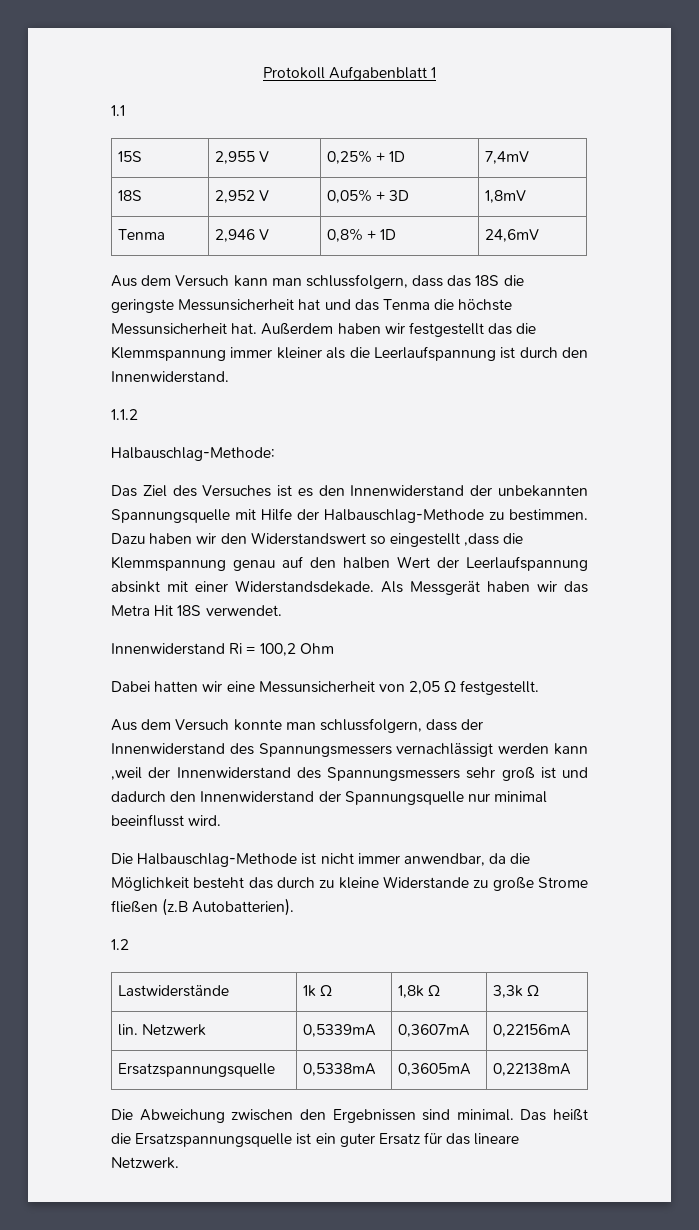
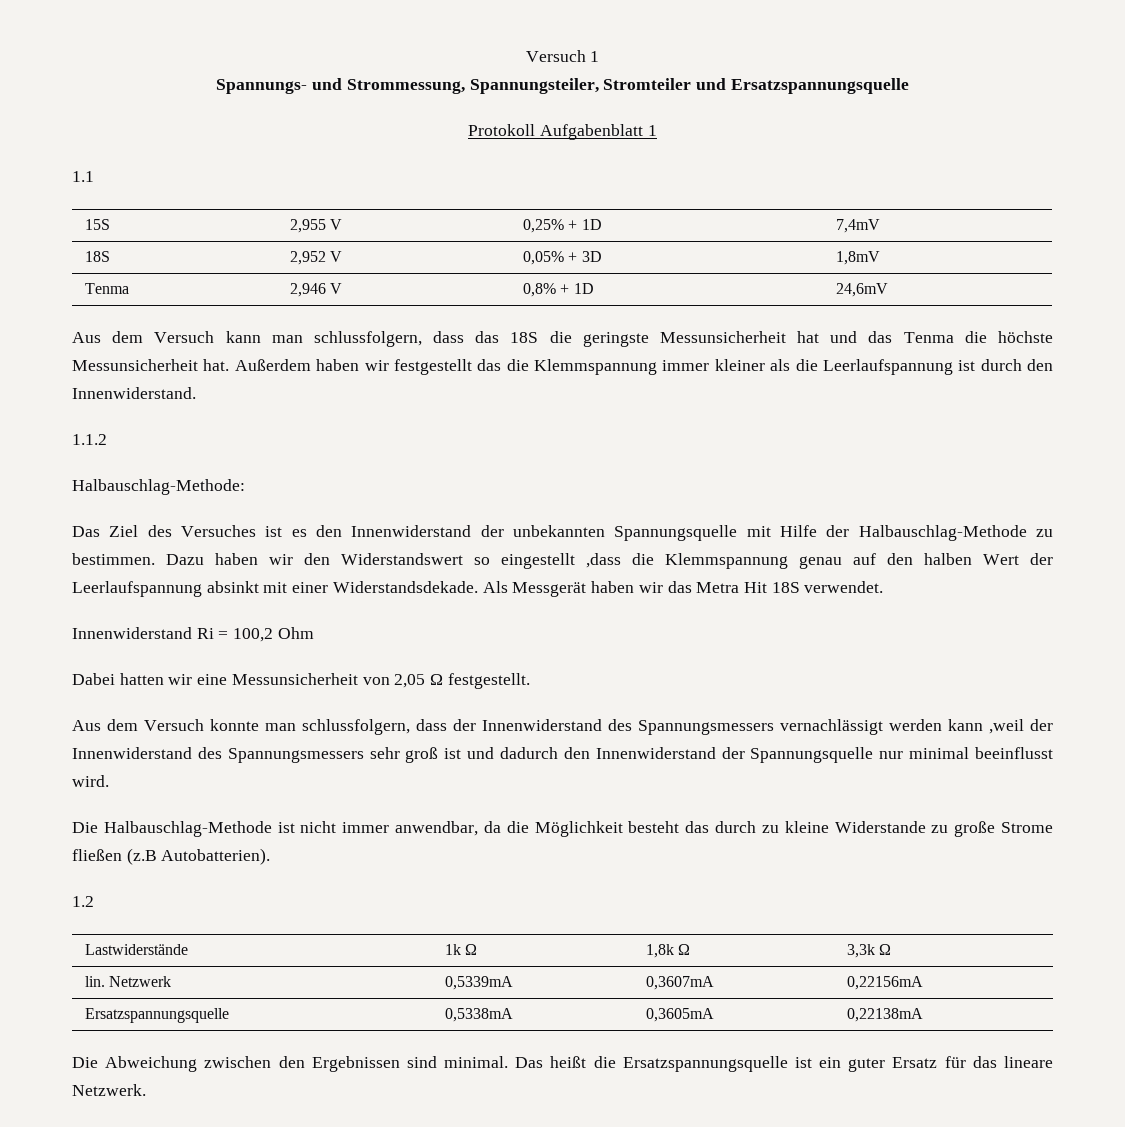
+ Versuch 1
+ Spannungs- und Strommessung, Spannungsteiler, Stromteiler und Ersatzspannungsquelle

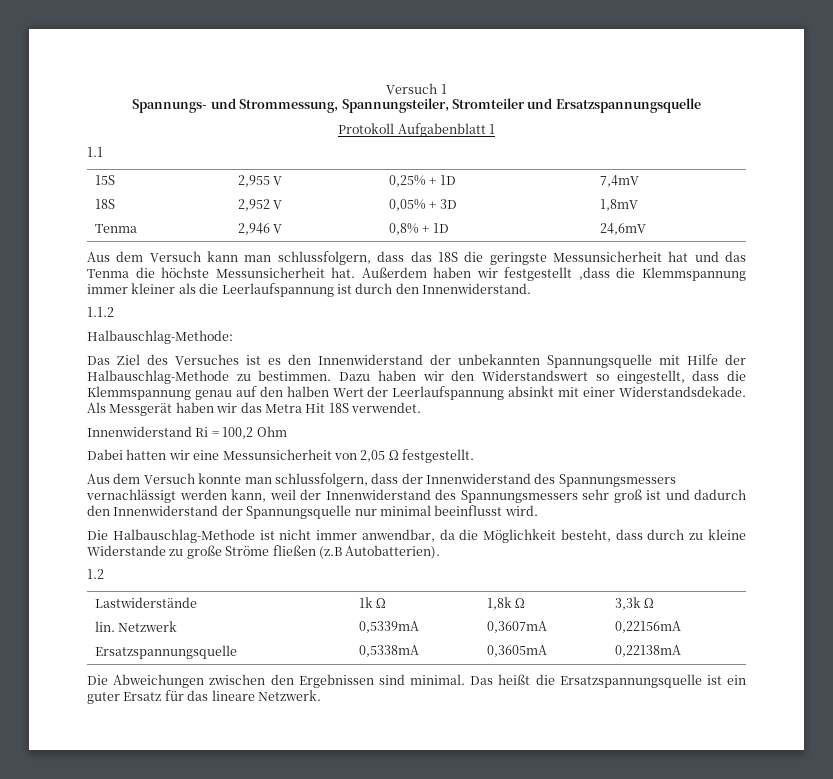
- Außerdem haben wir festgestellt das die Klemmspannung immer kleiner als die Leerlaufspannung ist durch den Innenwiderstand.
+ Außerdem haben wir festgestellt ,dass die Klemmspannung immer kleiner als die Leerlaufspannung ist durch den Innenwiderstand.
- Dazu haben wir den Widerstandswert so eingestellt ,dass die Klemmspannung genau auf den halben Wert der Leerlaufspannung absinkt mit einer Widerstandsdekade.
+ Dazu haben wir den Widerstandswert so eingestellt, dass die Klemmspannung genau auf den halben Wert der Leerlaufspannung absinkt mit einer Widerstandsdekade.
- Aus dem Versuch konnte man schlussfolgern, dass der Innenwiderstand des Spannungsmessers vernachlässigt werden kann ,weil der Innenwiderstand des Spannungsmessers sehr groß ist und dadurch den Innenwiderstand der Spannungsquelle nur minimal beeinflusst wird.
+ Aus dem Versuch konnte man schlussfolgern, dass der Innenwiderstand des Spannungsmessers vernachlässigt werden kann, weil der Innenwiderstand des Spannungsmessers sehr groß ist und dadurch den Innenwiderstand der Spannungsquelle nur minimal beeinflusst wird.
- Die Halbauschlag-Methode ist nicht immer anwendbar, da die Möglichkeit besteht das durch zu kleine Widerstande zu große Strome fließen (z.B Autobatterien).
+ Die Halbauschlag-Methode ist nicht immer anwendbar, da die Möglichkeit besteht, dass durch zu kleine Widerstande zu große Ströme fließen (z.B Autobatterien).
- Die Abweichung zwischen den Ergebnissen sind minimal.
+ Die Abweichungen zwischen den Ergebnissen sind minimal.

